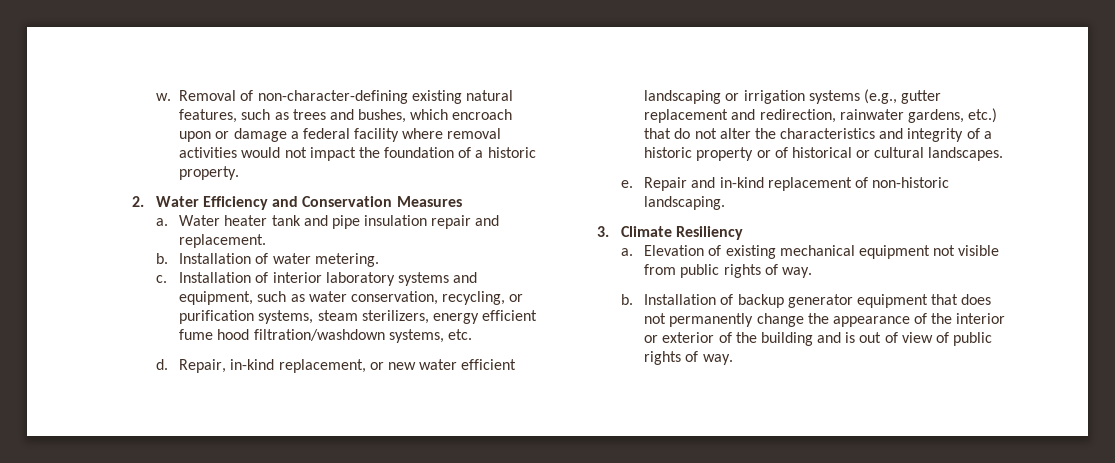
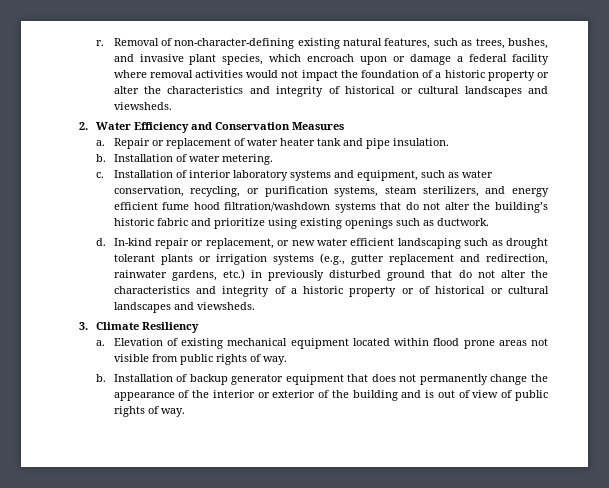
- w.
+ r.
- Removal of non-character-defining existing natural features, such as trees and bushes, which encroach upon or damage a federal facility where removal activities would not impact the foundation of a historic property.
+ Removal of non-character-defining existing natural features, such as trees, bushes, and invasive plant species, which encroach upon or damage a federal facility where removal activities would not impact the foundation of a historic property or alter the characteristics and integrity of historical or cultural landscapes and viewsheds.
- Water heater tank and pipe insulation repair and replacement.
+ Repair or replacement of water heater tank and pipe insulation.
- Installation of interior laboratory systems and equipment, such as water conservation, recycling, or purification systems, steam sterilizers, energy efficient fume hood filtration/washdown systems, etc.
- d. Repair, in-kind replacement, or new water efficient landscaping or irrigation systems (e.g., gutter replacement and redirection, rainwater gardens, etc.) that do not alter the characteristics and integrity of a historic property or of historical or cultural landscapes.
- e. Repair and in-kind replacement of non-historic landscaping.
+ Installation of interior laboratory systems and equipment, such as water conservation, recycling, or purification systems, steam sterilizers, and energy efficient fume hood filtration/washdown systems that do not alter the building’s historic fabric and prioritize using existing openings such as ductwork.
+ d. In-kind repair or replacement, or new water efficient landscaping such as drought tolerant plants or irrigation systems (e.g., gutter replacement and redirection, rainwater gardens, etc.) in previously disturbed ground that do not alter the characteristics and integrity of a historic property or of historical or cultural landscapes and viewsheds.
- Elevation of existing mechanical equipment not visible from public rights of way.
+ Elevation of existing mechanical equipment located within flood prone areas not visible from public rights of way.

